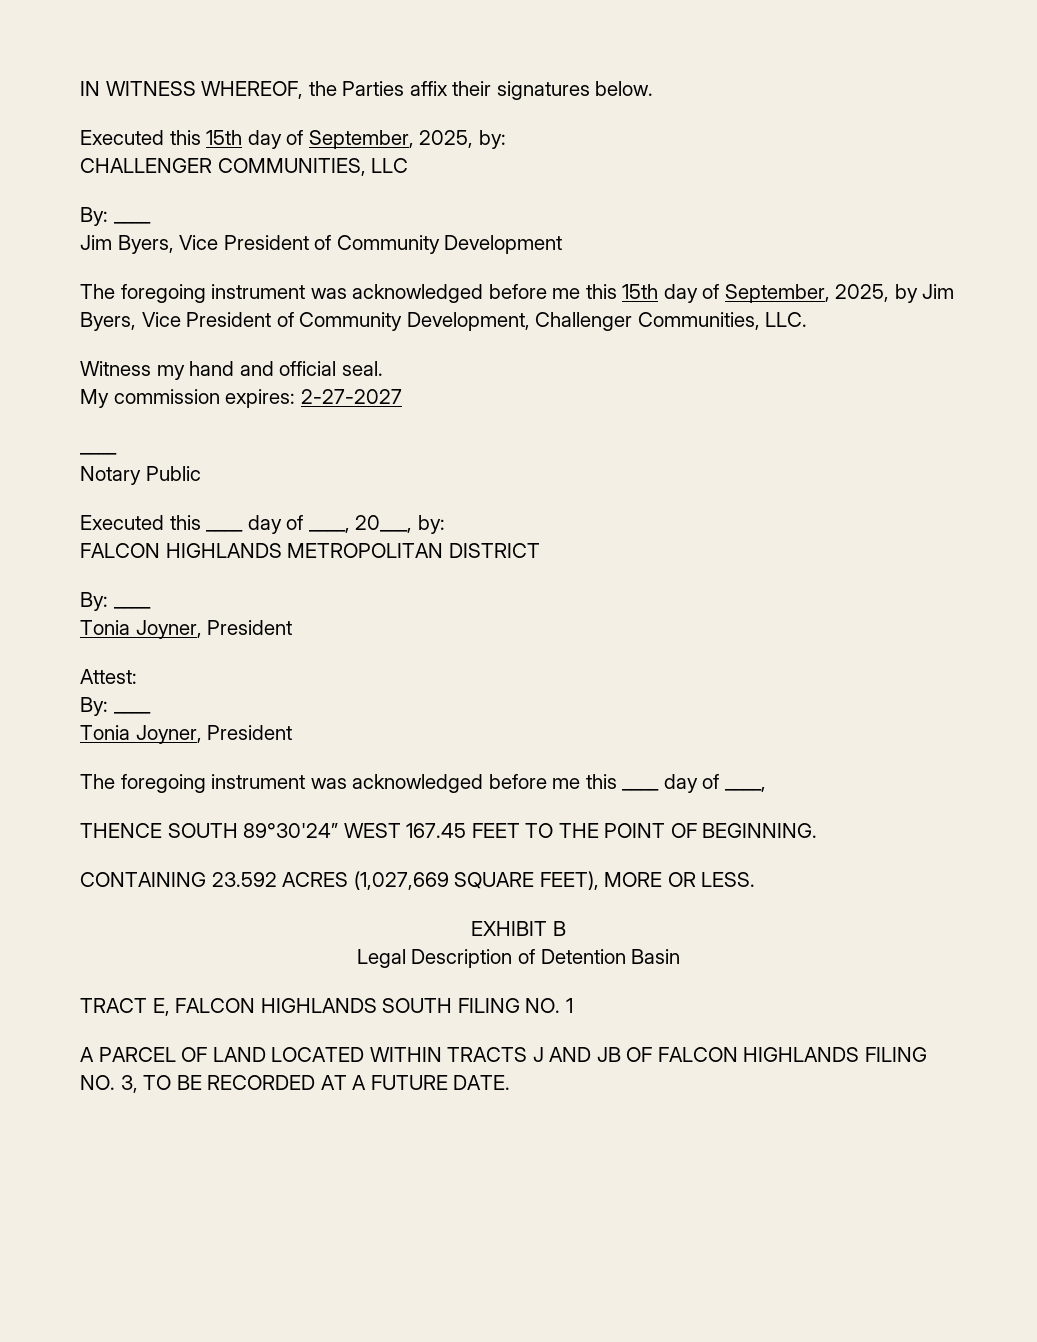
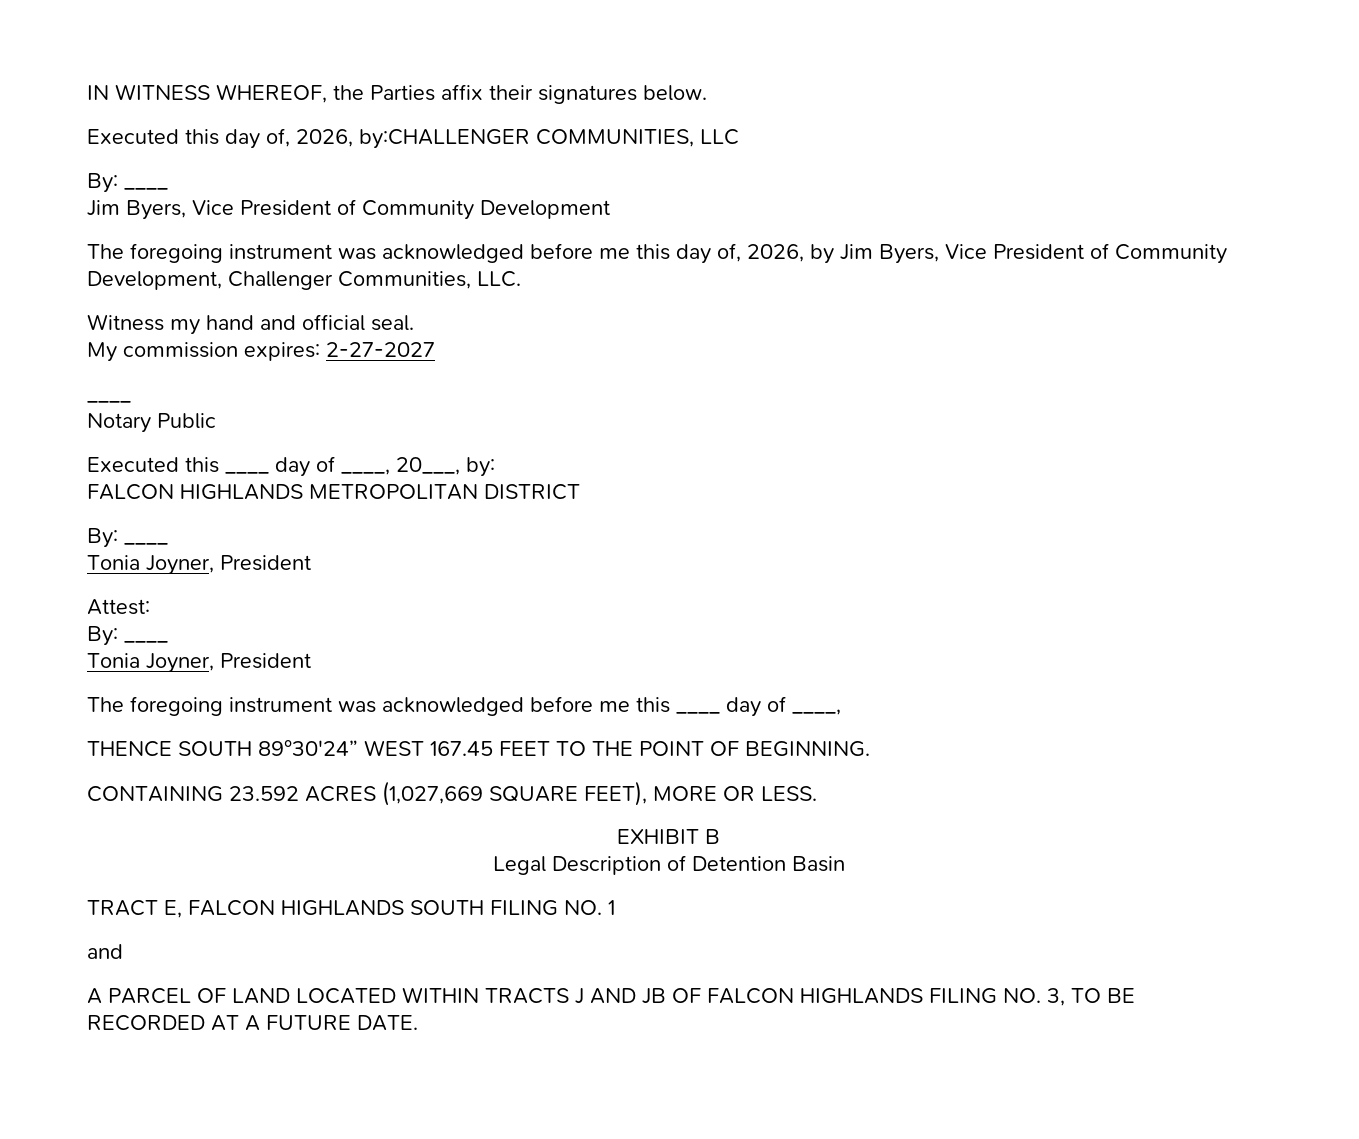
- Executed this 15th day of September, 2025, by:
- CHALLENGER COMMUNITIES, LLC
+ Executed this day of, 2026, by:CHALLENGER COMMUNITIES, LLC
- The foregoing instrument was acknowledged before me this 15th day of September, 2025, by Jim Byers, Vice President of Community Development, Challenger Communities, LLC.
+ The foregoing instrument was acknowledged before me this day of, 2026, by Jim Byers, Vice President of Community Development, Challenger Communities, LLC.
  TRACT E, FALCON HIGHLANDS SOUTH FILING NO. 1
+ and

